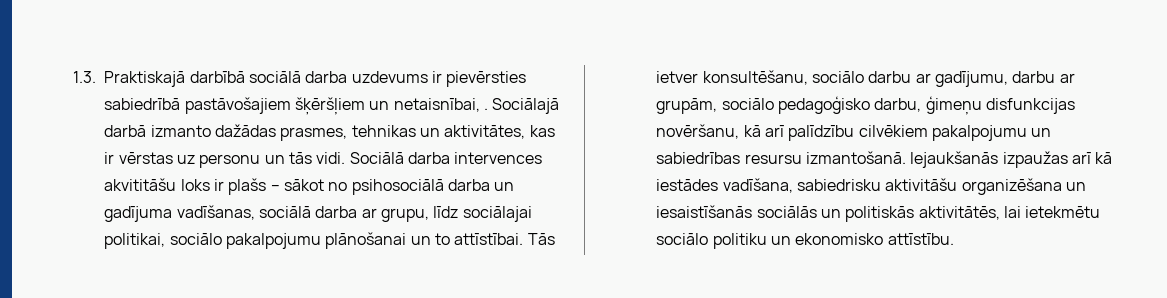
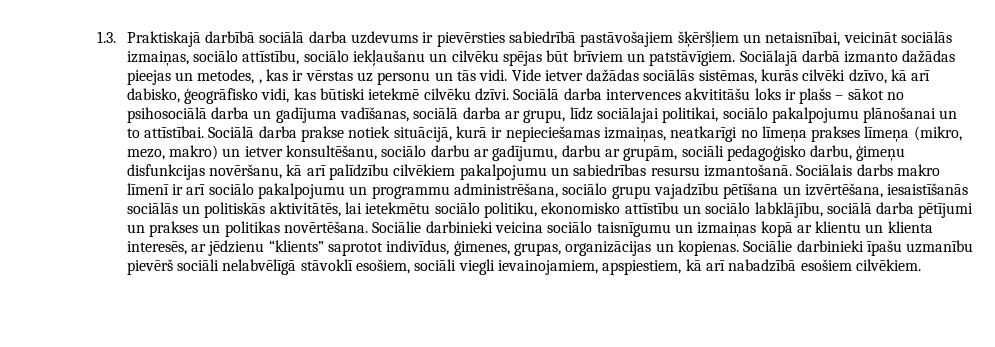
- 1.3. Praktiskajā darbībā sociālā darba uzdevums ir pievērsties sabiedrībā pastāvošajiem šķēršļiem un netaisnībai, . Sociālajā darbā izmanto dažādas prasmes, tehnikas un aktivitātes, kas ir vērstas uz personu un tās vidi.
+ 1.3. Praktiskajā darbībā sociālā darba uzdevums ir pievērsties sabiedrībā pastāvošajiem šķēršļiem un netaisnībai, veicināt sociālās izmaiņas, sociālo attīstību, sociālo iekļaušanu un cilvēku spējas būt brīviem un patstāvīgiem. Sociālajā darbā izmanto dažādas pieejas un metodes, , kas ir vērstas uz personu un tās vidi.
+ Vide ietver dažādas sociālās sistēmas, kurās cilvēki dzīvo, kā arī dabisko, ģeogrāfisko vidi, kas būtiski ietekmē cilvēku dzīvi.
- Tās ietver konsultēšanu, sociālo darbu ar gadījumu, darbu ar grupām, sociālo pedagoģisko darbu, ģimeņu disfunkcijas novēršanu, kā arī palīdzību cilvēkiem pakalpojumu un sabiedrības resursu izmantošanā.
+ Sociālā darba prakse notiek situācijā, kurā ir nepieciešamas izmaiņas, neatkarīgi no līmeņa prakses līmeņa (mikro, mezo, makro) un ietver konsultēšanu, sociālo darbu ar gadījumu, darbu ar grupām, sociāli pedagoģisko darbu, ģimeņu disfunkcijas novēršanu, kā arī palīdzību cilvēkiem pakalpojumu un sabiedrības resursu izmantošanā.
- Iejaukšanās izpaužas arī kā iestādes vadīšana, sabiedrisku aktivitāšu organizēšana un iesaistīšanās sociālās un politiskās aktivitātēs, lai ietekmētu sociālo politiku un ekonomisko attīstību.
+ Sociālais darbs makro līmenī ir arī sociālo pakalpojumu un programmu administrēšana, sociālo grupu vajadzību pētīšana un izvērtēšana, iesaistīšanās sociālās un politiskās aktivitātēs, lai ietekmētu sociālo politiku, ekonomisko attīstību un sociālo labklājību, sociālā darba pētījumi un prakses un politikas novērtēšana. Sociālie darbinieki veicina sociālo taisnīgumu un izmaiņas kopā ar klientu un klienta interesēs, ar jēdzienu “klients” saprotot indivīdus, ģimenes, grupas, organizācijas un kopienas. Sociālie darbinieki īpašu uzmanību pievērš sociāli nelabvēlīgā stāvoklī esošiem, sociāli viegli ievainojamiem, apspiestiem, kā arī nabadzībā esošiem cilvēkiem.

